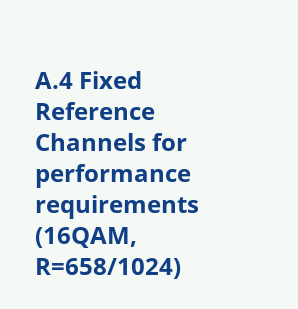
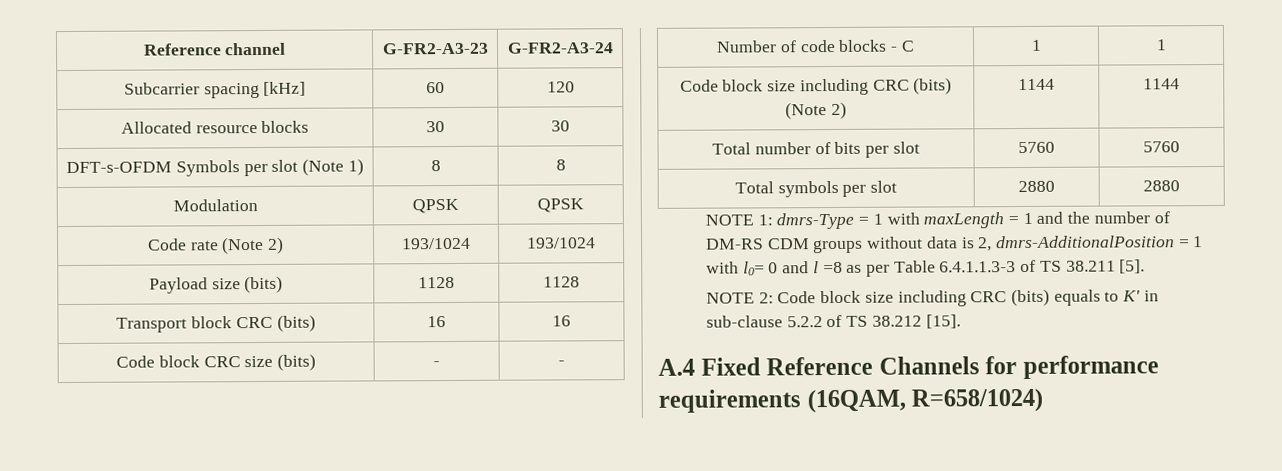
+ Reference channel | G-FR2-A3-23 | G-FR2-A3-24
+ Subcarrier spacing [kHz] | 60 | 120
+ Allocated resource blocks | 30 | 30
+ DFT-s-OFDM Symbols per slot (Note 1) | 8 | 8
+ Modulation | QPSK | QPSK
+ Code rate (Note 2) | 193/1024 | 193/1024
+ Payload size (bits) | 1128 | 1128
+ Transport block CRC (bits) | 16 | 16
+ Code block CRC size (bits) | - | -
+ Number of code blocks - C | 1 | 1
+ Code block size including CRC (bits) (Note 2) | 1144 | 1144
+ Total number of bits per slot | 5760 | 5760
+ Total symbols per slot | 2880 | 2880
+ NOTE 1: dmrs-Type = 1 with maxLength = 1 and the number of DM-RS CDM groups without data is 2, dmrs-AdditionalPosition = 1 with l0= 0 and l =8 as per Table 6.4.1.1.3-3 of TS 38.211 [5].
+ NOTE 2: Code block size including CRC (bits) equals to K' in sub-clause 5.2.2 of TS 38.212 [15].

